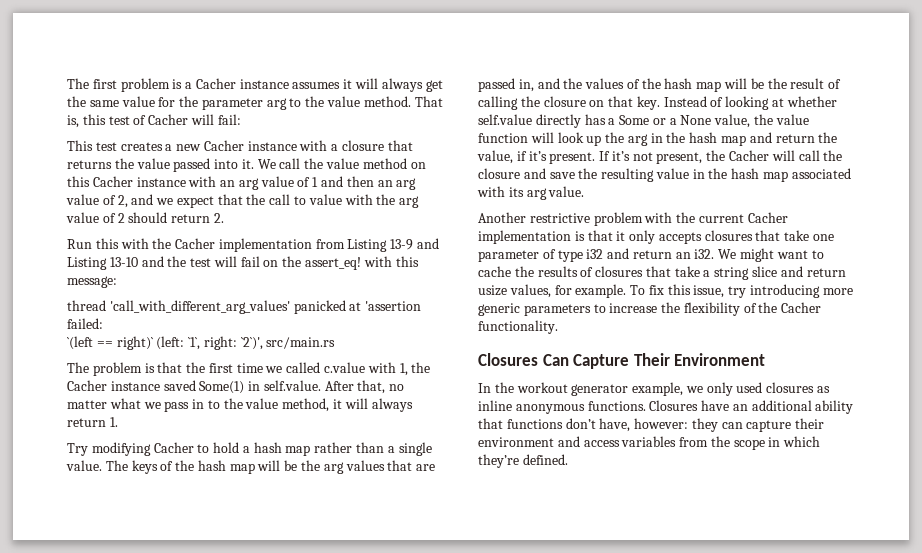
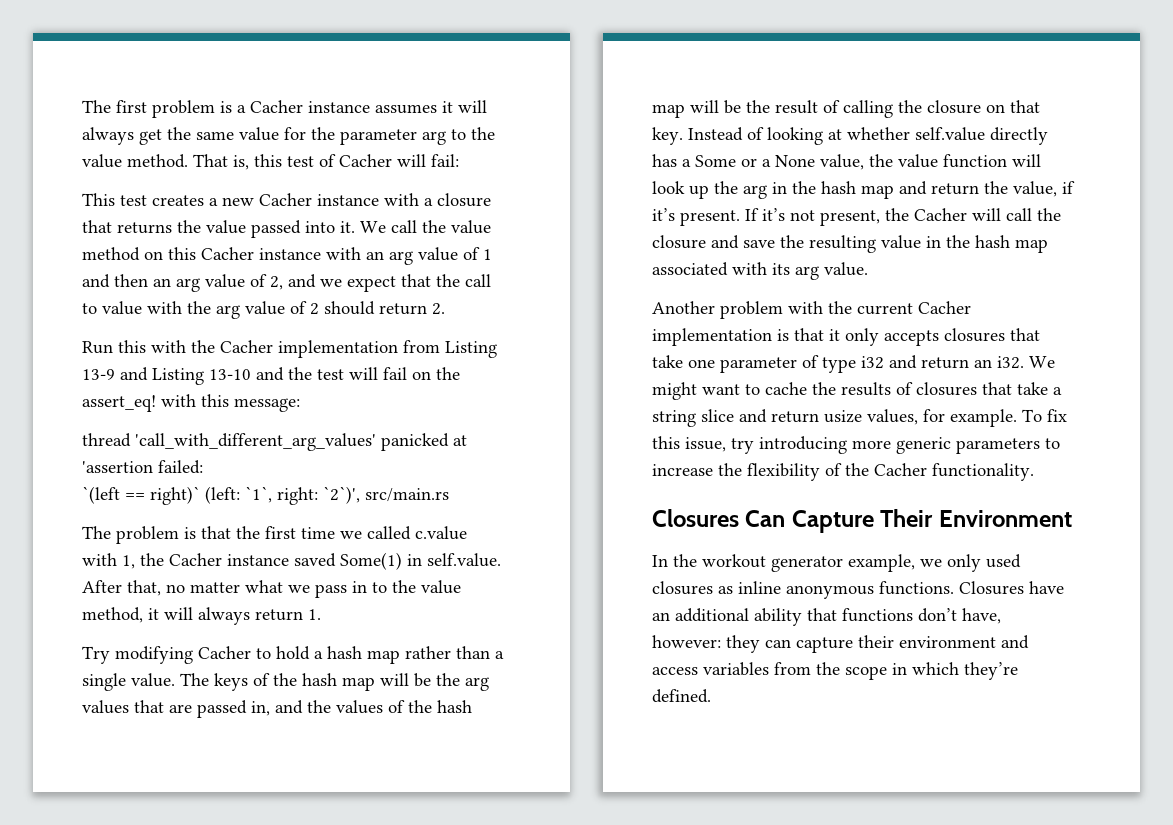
- Another restrictive problem with the current Cacher implementation is that it only accepts closures that take one parameter of type i32 and return an i32.
+ Another problem with the current Cacher implementation is that it only accepts closures that take one parameter of type i32 and return an i32.

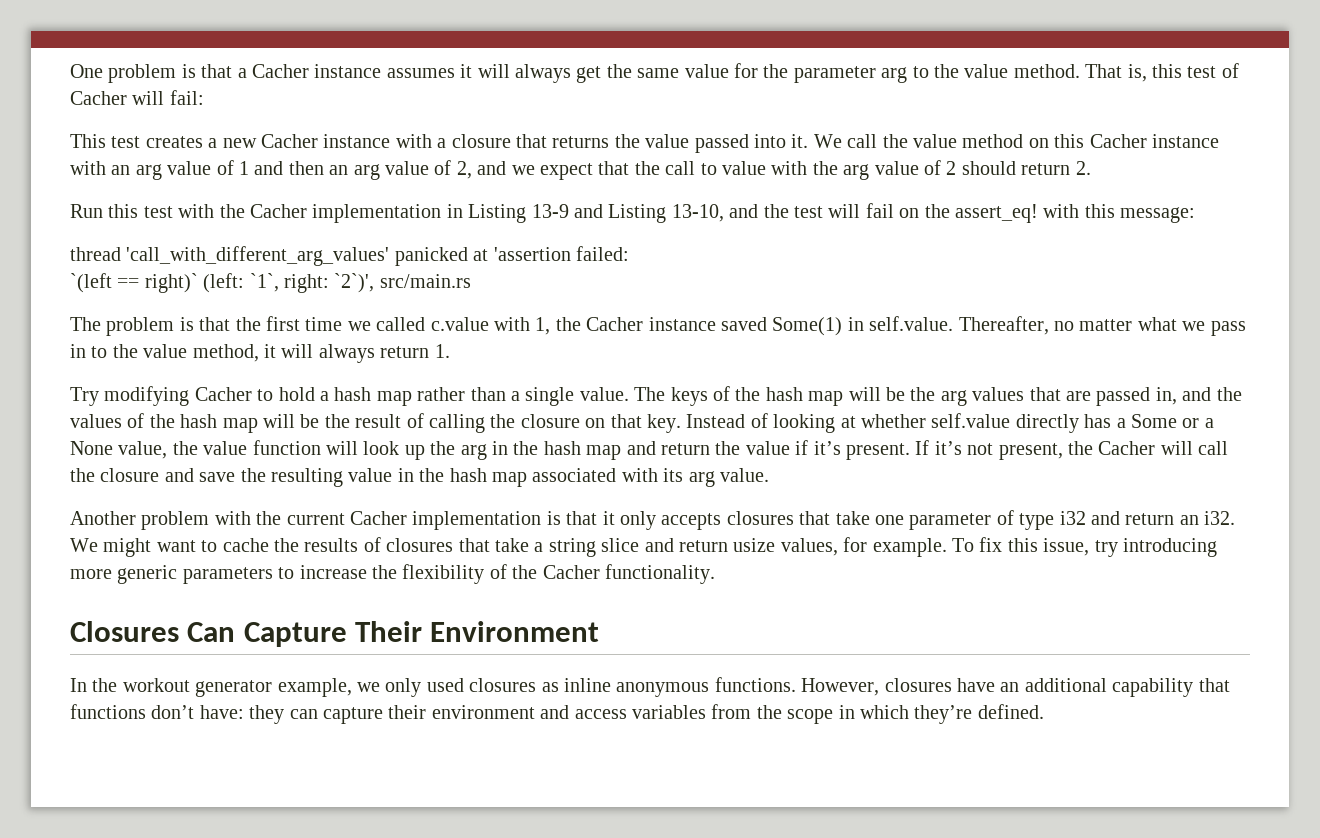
- The first problem is a Cacher instance assumes it will always get the same value for the parameter arg to the value method.
+ One problem is that a Cacher instance assumes it will always get the same value for the parameter arg to the value method.
- Run this with the Cacher implementation from Listing 13-9 and Listing 13-10 and the test will fail on the assert_eq! with this message:
+ Run this test with the Cacher implementation in Listing 13-9 and Listing 13-10, and the test will fail on the assert_eq! with this message:
- The problem is that the first time we called c.value with 1, the Cacher instance saved Some(1) in self.value. After that, no matter what we pass in to the value method, it will always return 1.
+ The problem is that the first time we called c.value with 1, the Cacher instance saved Some(1) in self.value. Thereafter, no matter what we pass in to the value method, it will always return 1.
- Instead of looking at whether self.value directly has a Some or a None value, the value function will look up the arg in the hash map and return the value, if it’s present.
+ Instead of looking at whether self.value directly has a Some or a None value, the value function will look up the arg in the hash map and return the value if it’s present.
- Closures have an additional ability that functions don’t have, however: they can capture their environment and access variables from the scope in which they’re defined.
+ However, closures have an additional capability that functions don’t have: they can capture their environment and access variables from the scope in which they’re defined.

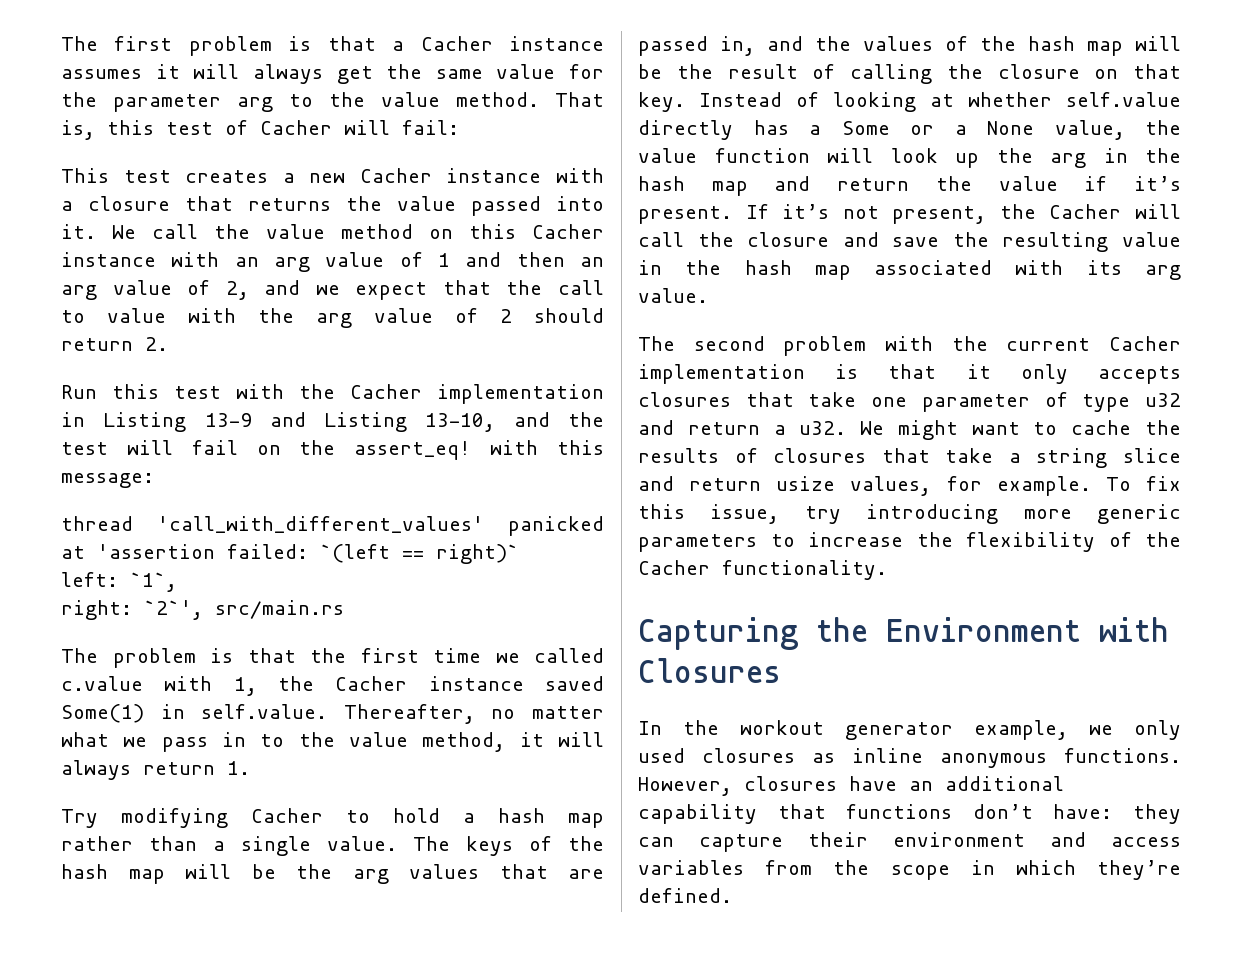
- One problem is that a Cacher instance assumes it will always get the same value for the parameter arg to the value method.
+ The first problem is that a Cacher instance assumes it will always get the same value for the parameter arg to the value method.
- thread 'call_with_different_arg_values' panicked at 'assertion failed:
- `(left == right)` (left: `1`, right: `2`)', src/main.rs
+ thread 'call_with_different_values' panicked at 'assertion failed: `(left == right)`
+ left: `1`,
+ right: `2`', src/main.rs
- Another problem with the current Cacher implementation is that it only accepts closures that take one parameter of type i32 and return an i32.
+ The second problem with the current Cacher implementation is that it only accepts closures that take one parameter of type u32 and return a u32.
- Closures Can Capture Their Environment
+ Capturing the Environment with Closures

